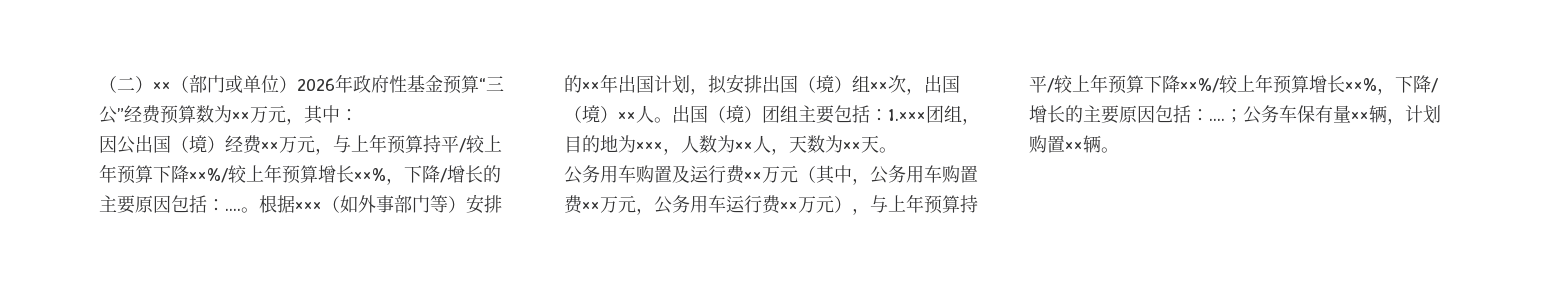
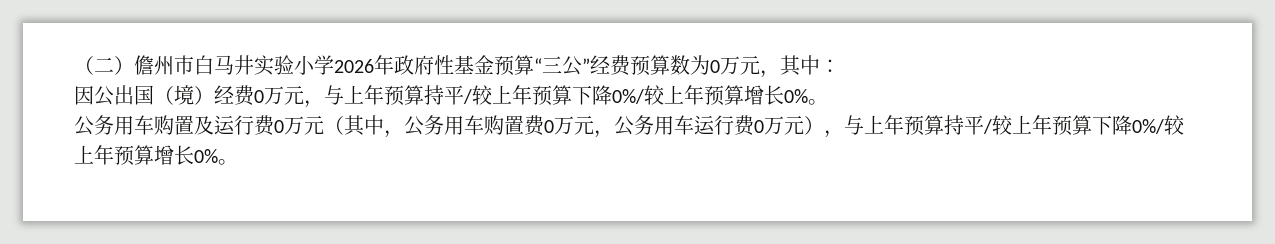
- （二）××（部门或单位）2026年政府性基金预算“三公”经费预算数为××万元，其中：
+ （二）儋州市白马井实验小学2026年政府性基金预算“三公”经费预算数为0万元，其中：
- 因公出国（境）经费××万元，与上年预算持平/较上年预算下降××%/较上年预算增长××%，下降/增长的主要原因包括：....。根据×××（如外事部门等）安排的××年出国计划，拟安排出国（境）组××次，出国（境）××人。出国（境）团组主要包括：1.×××团组，目的地为×××，人数为××人，天数为××天。
+ 因公出国（境）经费0万元，与上年预算持平/较上年预算下降0%/较上年预算增长0%。
- 公务用车购置及运行费××万元（其中，公务用车购置费××万元，公务用车运行费××万元），与上年预算持平/较上年预算下降××%/较上年预算增长××%，下降/增长的主要原因包括：....；公务车保有量××辆，计划购置××辆。
+ 公务用车购置及运行费0万元（其中，公务用车购置费0万元，公务用车运行费0万元），与上年预算持平/较上年预算下降0%/较上年预算增长0%。

